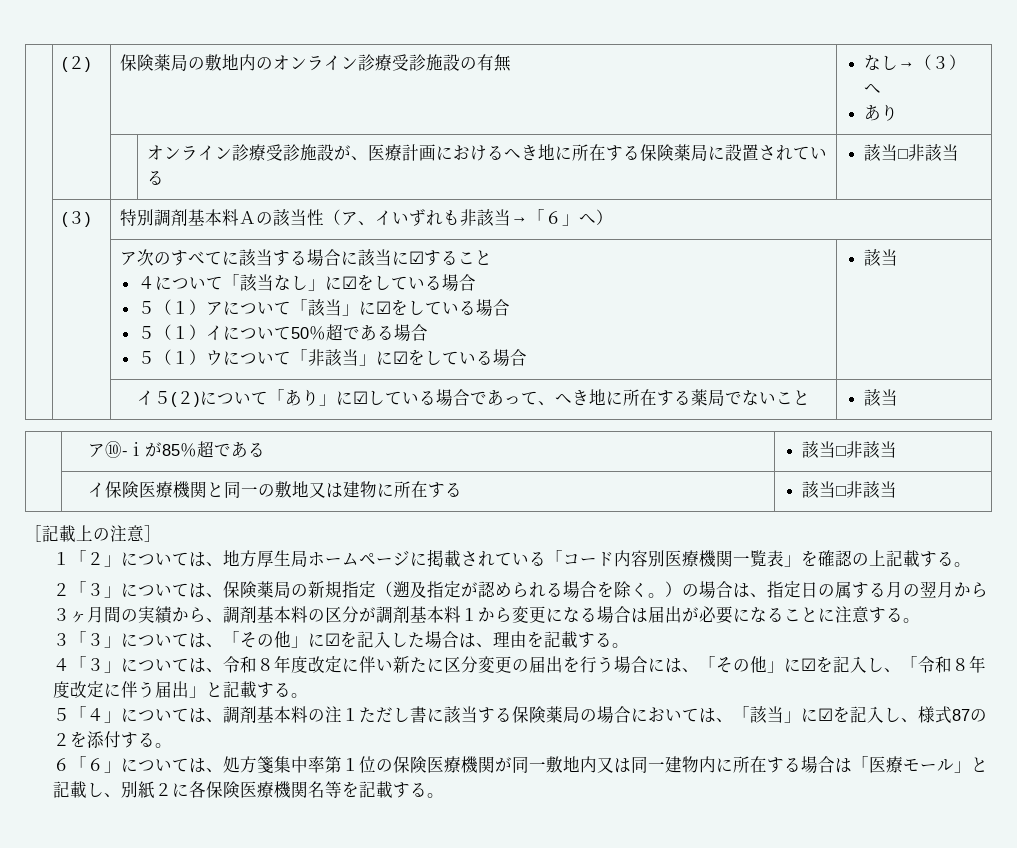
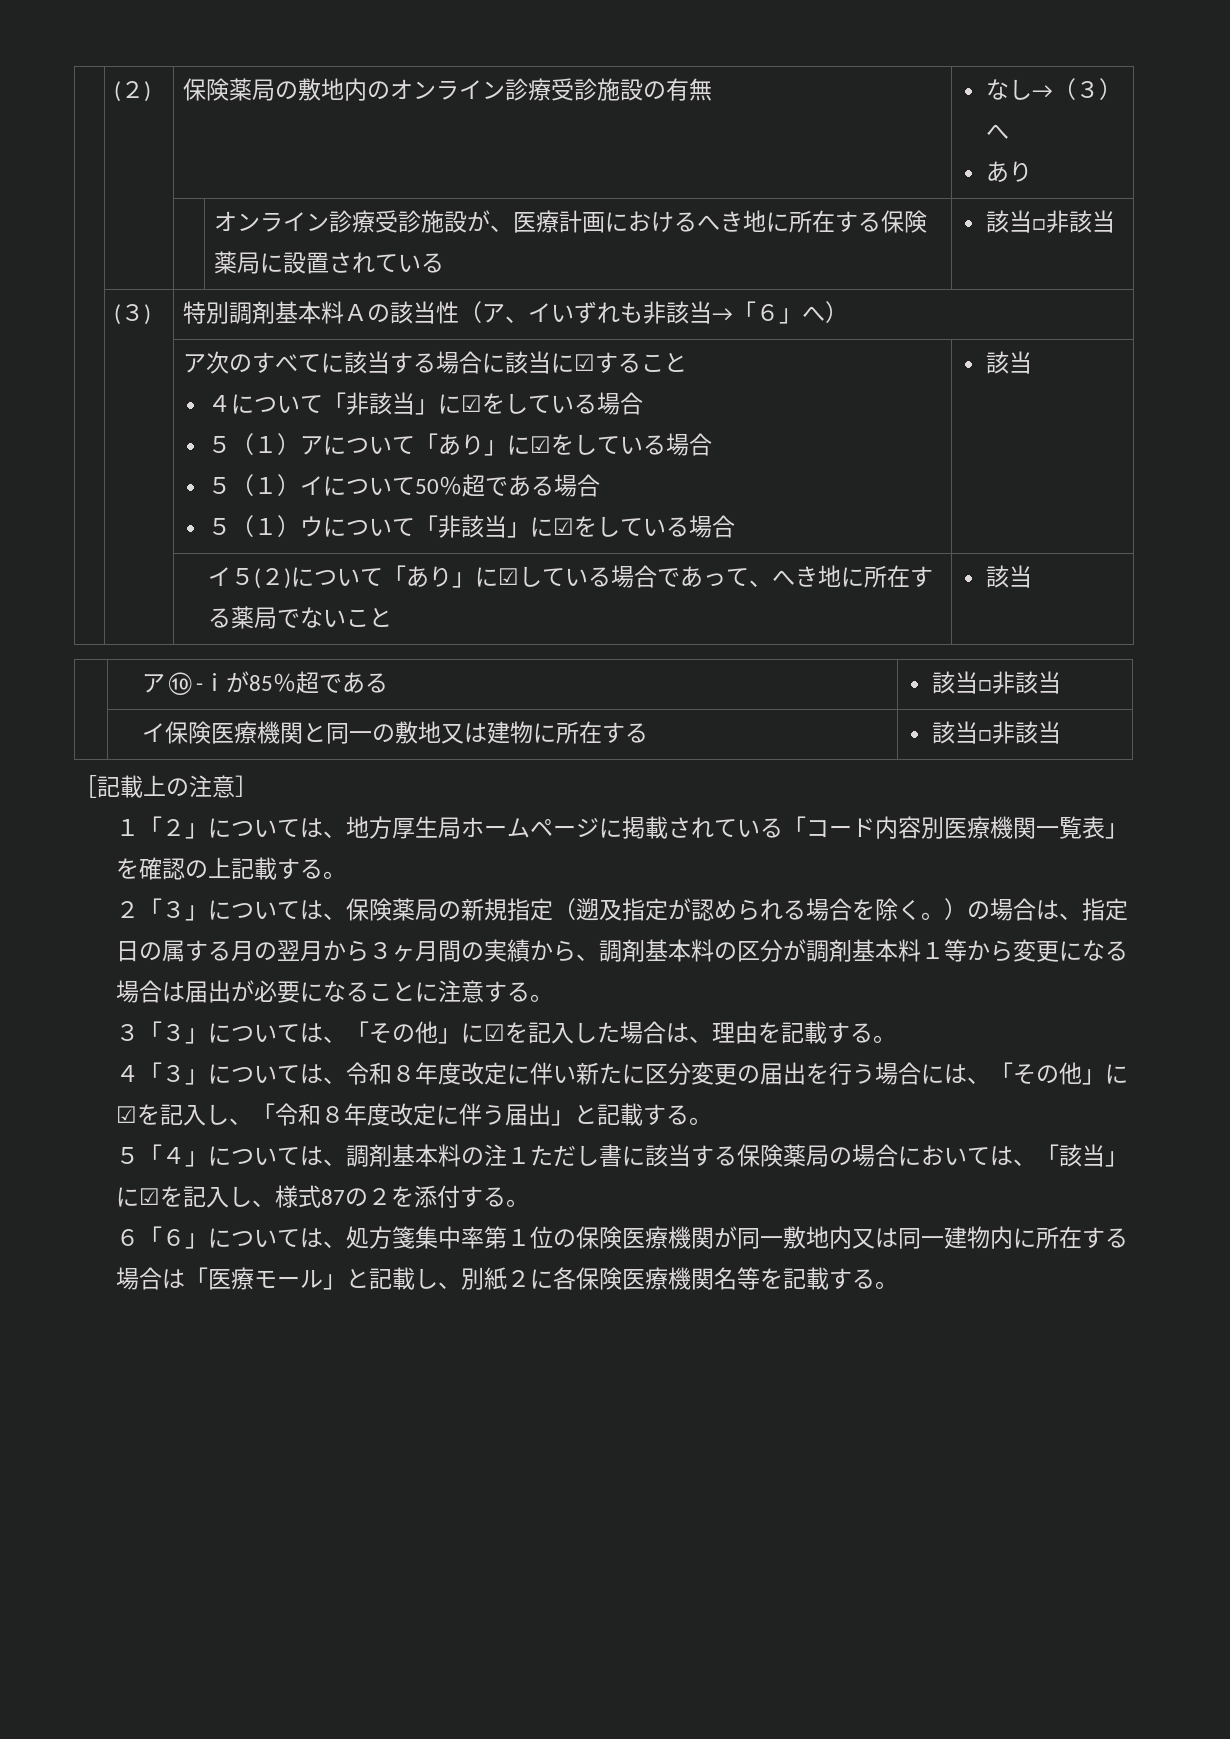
- ４について「該当なし」に☑をしている場合
+ ４について「非該当」に☑をしている場合
- ５（１）アについて「該当」に☑をしている場合
+ ５（１）アについて「あり」に☑をしている場合
- ２「３」については、保険薬局の新規指定（遡及指定が認められる場合を除く。）の場合は、指定日の属する月の翌月から３ヶ月間の実績から、調剤基本料の区分が調剤基本料１から変更になる場合は届出が必要になることに注意する。
+ ２「３」については、保険薬局の新規指定（遡及指定が認められる場合を除く。）の場合は、指定日の属する月の翌月から３ヶ月間の実績から、調剤基本料の区分が調剤基本料１等から変更になる場合は届出が必要になることに注意する。

